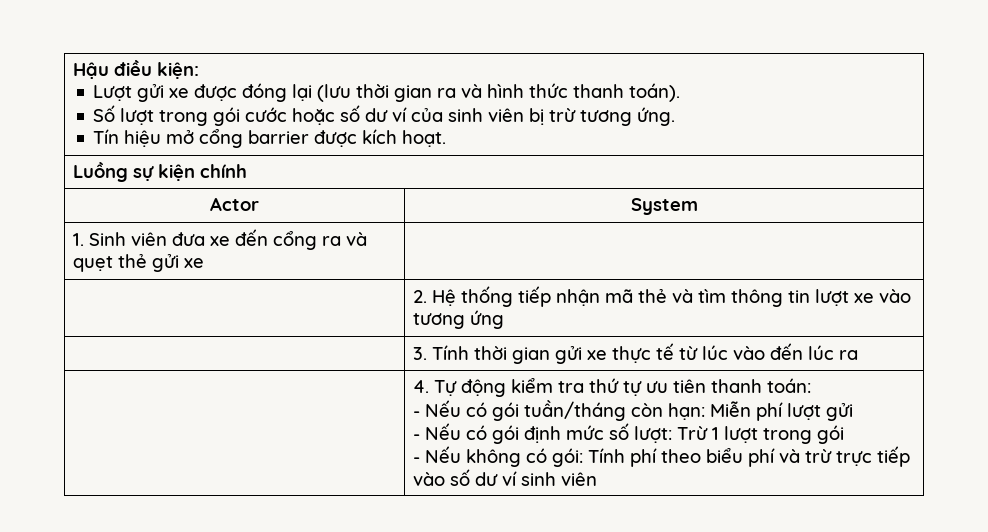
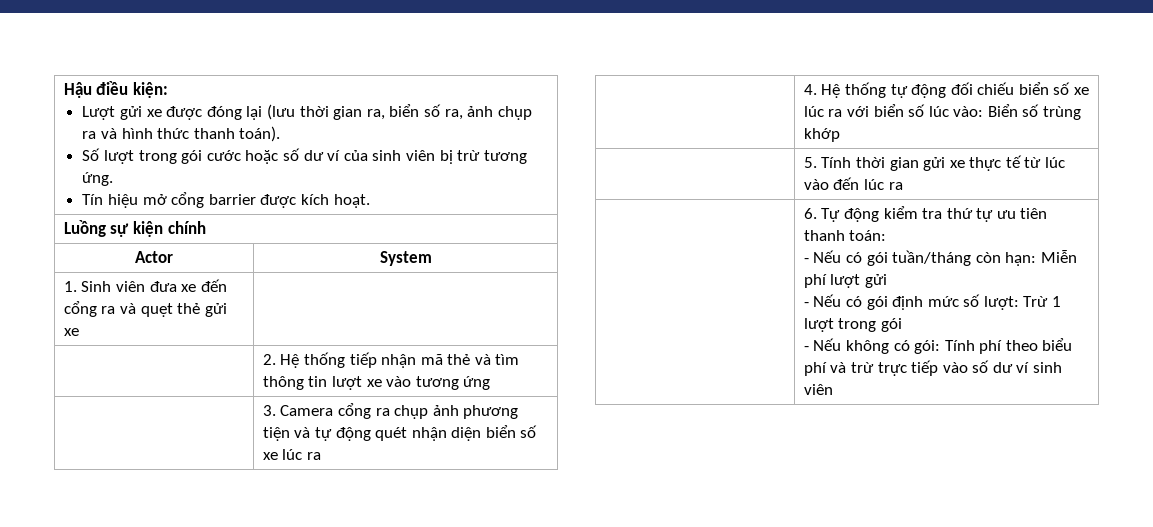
- Lượt gửi xe được đóng lại (lưu thời gian ra và hình thức thanh toán).
+ Lượt gửi xe được đóng lại (lưu thời gian ra, biển số ra, ảnh chụp ra và hình thức thanh toán).
- | 3. Tính thời gian gửi xe thực tế từ lúc vào đến lúc ra
+ | 3. Camera cổng ra chụp ảnh phương tiện và tự động quét nhận diện biển số xe lúc ra
+ | 4. Hệ thống tự động đối chiếu biển số xe lúc ra với biển số lúc vào: Biển số trùng khớp
+ | 5. Tính thời gian gửi xe thực tế từ lúc vào đến lúc ra
- 4. Tự động kiểm tra thứ tự ưu tiên thanh toán:
+ 6. Tự động kiểm tra thứ tự ưu tiên thanh toán:

